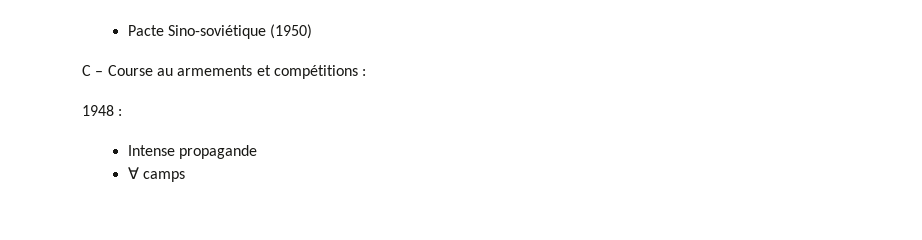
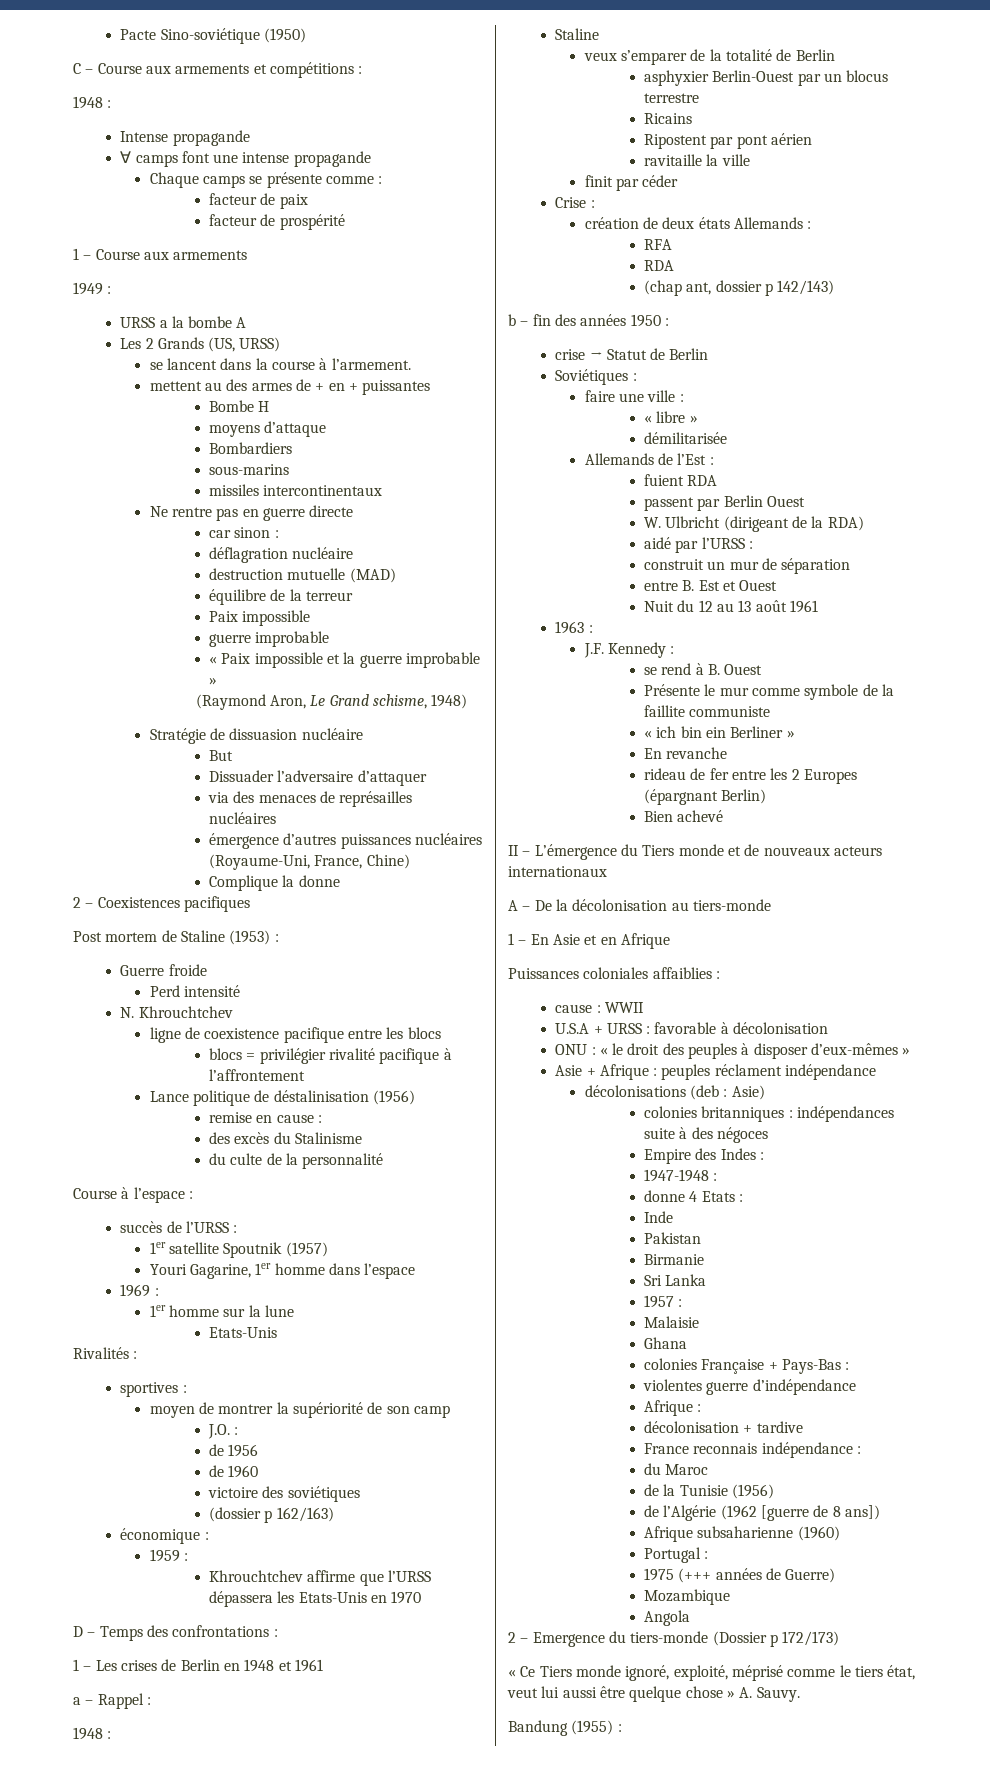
- C – Course au armements et compétitions :
+ C – Course aux armements et compétitions :
- ∀ camps
+ ∀ camps font une intense propagande
+ Chaque camps se présente comme :
+ facteur de paix
+ facteur de prospérité
+ 1 – Course aux armements
+ 1949 :
+ URSS a la bombe A
+ Les 2 Grands (US, URSS)
+ se lancent dans la course à l’armement.
+ mettent au des armes de + en + puissantes
+ Bombe H
+ moyens d’attaque
+ Bombardiers
+ sous-marins
+ missiles intercontinentaux
+ Ne rentre pas en guerre directe
+ car sinon :
+ déflagration nucléaire
+ destruction mutuelle (MAD)
+ équilibre de la terreur
+ Paix impossible
+ guerre improbable
+ « Paix impossible et la guerre improbable »
+ (Raymond Aron, Le Grand schisme, 1948)
+ Stratégie de dissuasion nucléaire
+ But
+ Dissuader l’adversaire d’attaquer
+ via des menaces de représailles nucléaires
+ émergence d’autres puissances nucléaires (Royaume-Uni, France, Chine)
+ Complique la donne
+ 2 – Coexistences pacifiques
+ Post mortem de Staline (1953) :
+ Guerre froide
+ Perd intensité
+ N. Khrouchtchev
+ ligne de coexistence pacifique entre les blocs
+ blocs = privilégier rivalité pacifique à l’affrontement
+ Lance politique de déstalinisation (1956)
+ remise en cause :
+ des excès du Stalinisme
+ du culte de la personnalité
+ Course à l’espace :
+ succès de l’URSS :
+ 1er satellite Spoutnik (1957)
+ Youri Gagarine, 1er homme dans l’espace
+ 1969 :
+ 1er homme sur la lune
+ Etats-Unis
+ Rivalités :
+ sportives :
+ moyen de montrer la supériorité de son camp
+ J.O. :
+ de 1956
+ de 1960
+ victoire des soviétiques
+ (dossier p 162/163)
+ économique :
+ 1959 :
+ Khrouchtchev affirme que l’URSS dépassera les Etats-Unis en 1970
+ D – Temps des confrontations :
+ 1 – Les crises de Berlin en 1948 et 1961
+ a – Rappel :
+ 1948 :
+ Staline
+ veux s’emparer de la totalité de Berlin
+ asphyxier Berlin-Ouest par un blocus terrestre
+ Ricains
+ Ripostent par pont aérien
+ ravitaille la ville
+ finit par céder
+ Crise :
+ création de deux états Allemands :
+ RFA
+ RDA
+ (chap ant, dossier p 142/143)
+ b – fin des années 1950 :
+ crise → Statut de Berlin
+ Soviétiques :
+ faire une ville :
+ « libre »
+ démilitarisée
+ Allemands de l’Est :
+ fuient RDA
+ passent par Berlin Ouest
+ W. Ulbricht (dirigeant de la RDA)
+ aidé par l’URSS :
+ construit un mur de séparation
+ entre B. Est et Ouest
+ Nuit du 12 au 13 août 1961
+ 1963 :
+ J.F. Kennedy :
+ se rend à B. Ouest
+ Présente le mur comme symbole de la faillite communiste
+ « ich bin ein Berliner »
+ En revanche
+ rideau de fer entre les 2 Europes (épargnant Berlin)
+ Bien achevé
+ II – L’émergence du Tiers monde et de nouveaux acteurs internationaux
+ A – De la décolonisation au tiers-monde
+ 1 – En Asie et en Afrique
+ Puissances coloniales affaiblies :
+ cause : WWII
+ U.S.A + URSS : favorable à décolonisation
+ ONU : « le droit des peuples à disposer d’eux-mêmes »
+ Asie + Afrique : peuples réclament indépendance
+ décolonisations (deb : Asie)
+ colonies britanniques : indépendances suite à des négoces
+ Empire des Indes :
+ 1947-1948 :
+ donne 4 Etats :
+ Inde
+ Pakistan
+ Birmanie
+ Sri Lanka
+ 1957 :
+ Malaisie
+ Ghana
+ colonies Française + Pays-Bas :
+ violentes guerre d’indépendance
+ Afrique :
+ décolonisation + tardive
+ France reconnais indépendance :
+ du Maroc
+ de la Tunisie (1956)
+ de l’Algérie (1962 [guerre de 8 ans])
+ Afrique subsaharienne (1960)
+ Portugal :
+ 1975 (+++ années de Guerre)
+ Mozambique
+ Angola
+ 2 – Emergence du tiers-monde (Dossier p 172/173)
+ « Ce Tiers monde ignoré, exploité, méprisé comme le tiers état, veut lui aussi être quelque chose » A. Sauvy.
+ Bandung (1955) :

